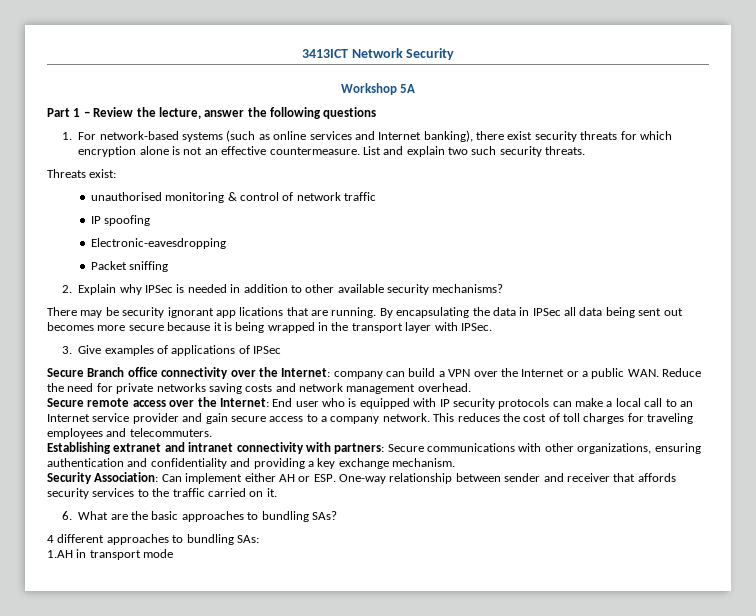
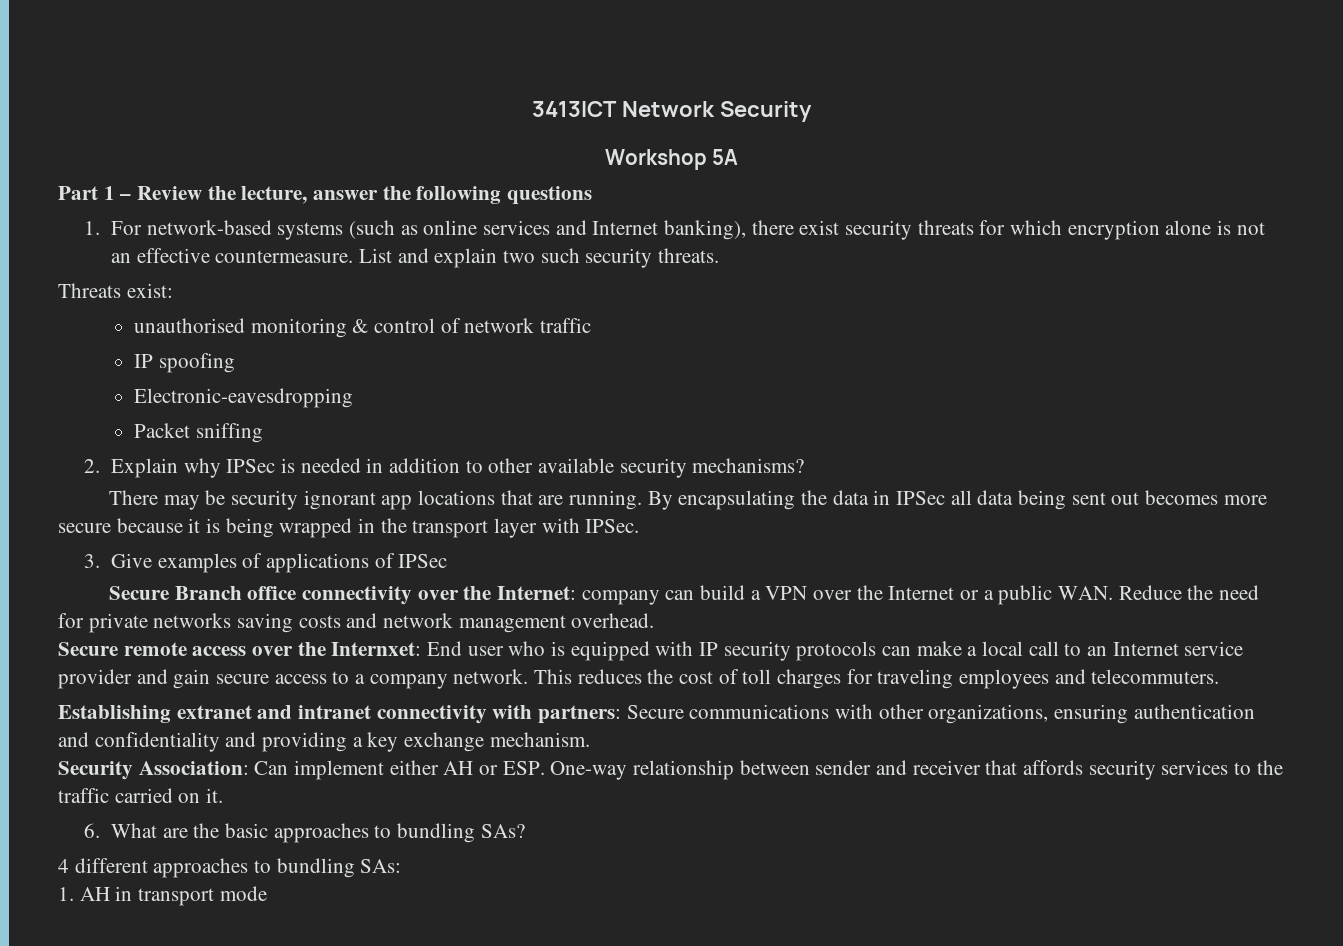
- There may be security ignorant app lications that are running.
+ There may be security ignorant app locations that are running.
- Secure remote access over the Internet: End user who is equipped with IP security protocols can make a local call to an Internet service provider and gain secure access to a company network.
+ Secure remote access over the Internxet: End user who is equipped with IP security protocols can make a local call to an Internet service provider and gain secure access to a company network.
- 1.AH in transport mode
+ 1. AH in transport mode

